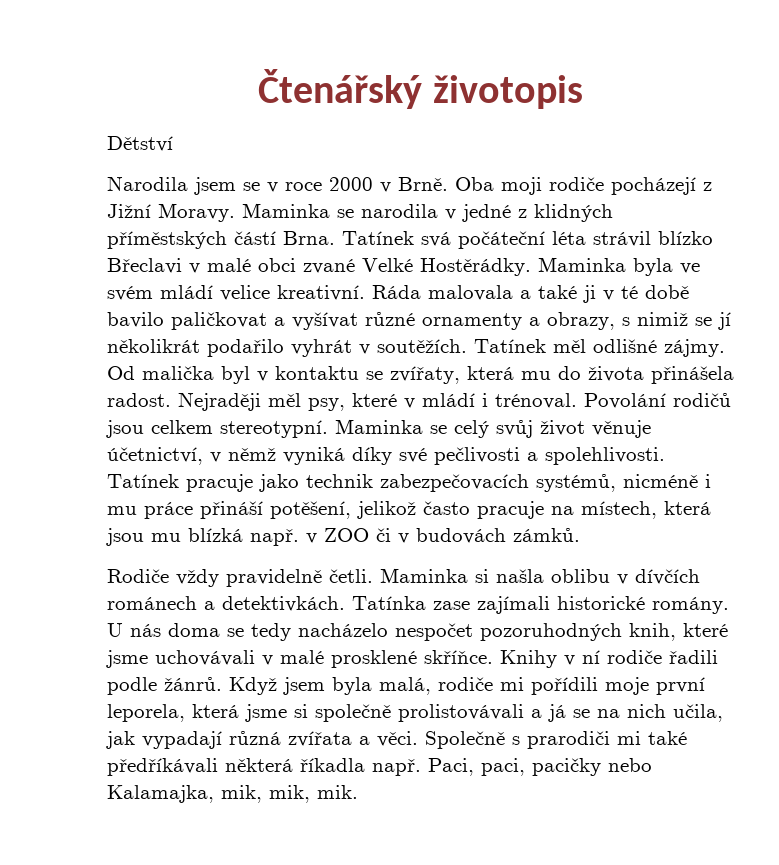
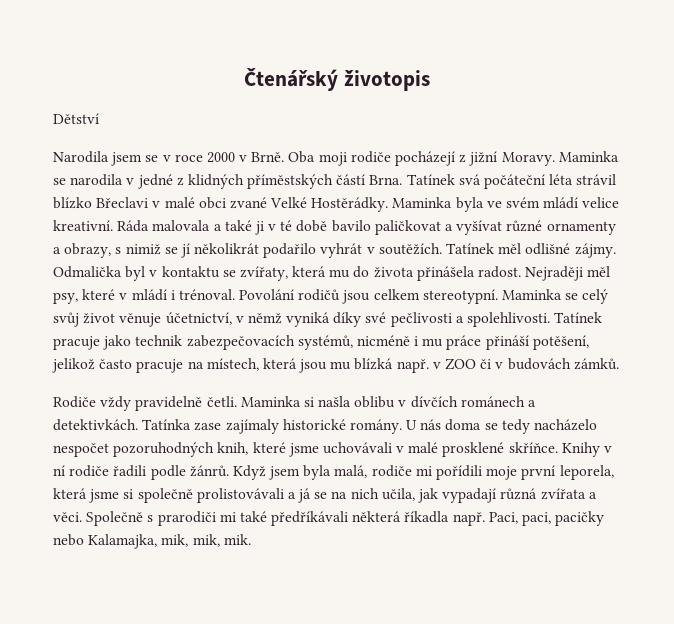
- Oba moji rodiče pocházejí z Jižní Moravy.
+ Oba moji rodiče pocházejí z jižní Moravy.
- Od malička byl v kontaktu se zvířaty, která mu do života přinášela radost.
+ Odmalička byl v kontaktu se zvířaty, která mu do života přinášela radost.
- Tatínka zase zajímali historické romány.
+ Tatínka zase zajímaly historické romány.

